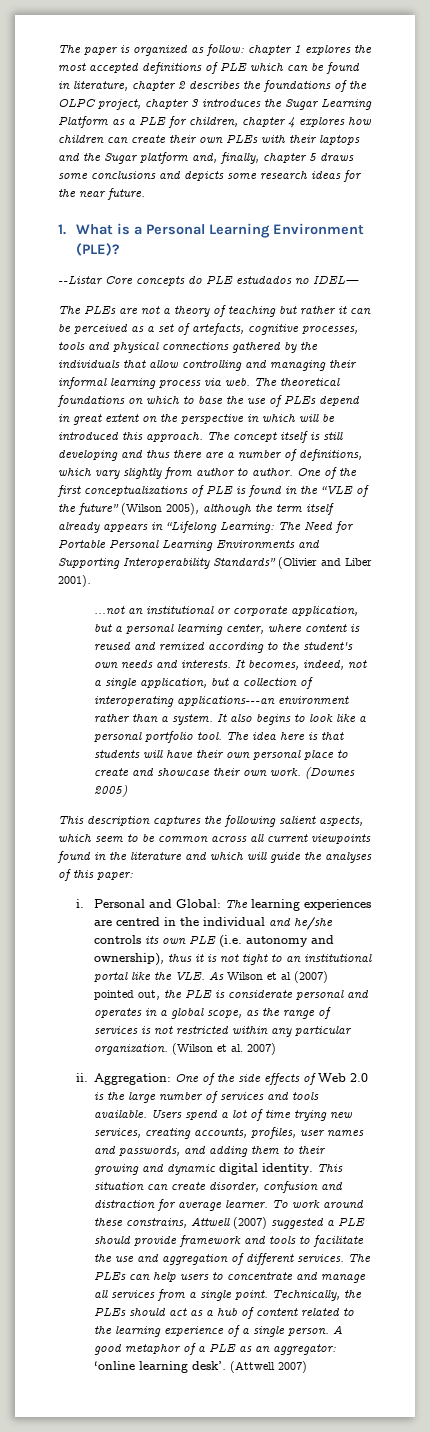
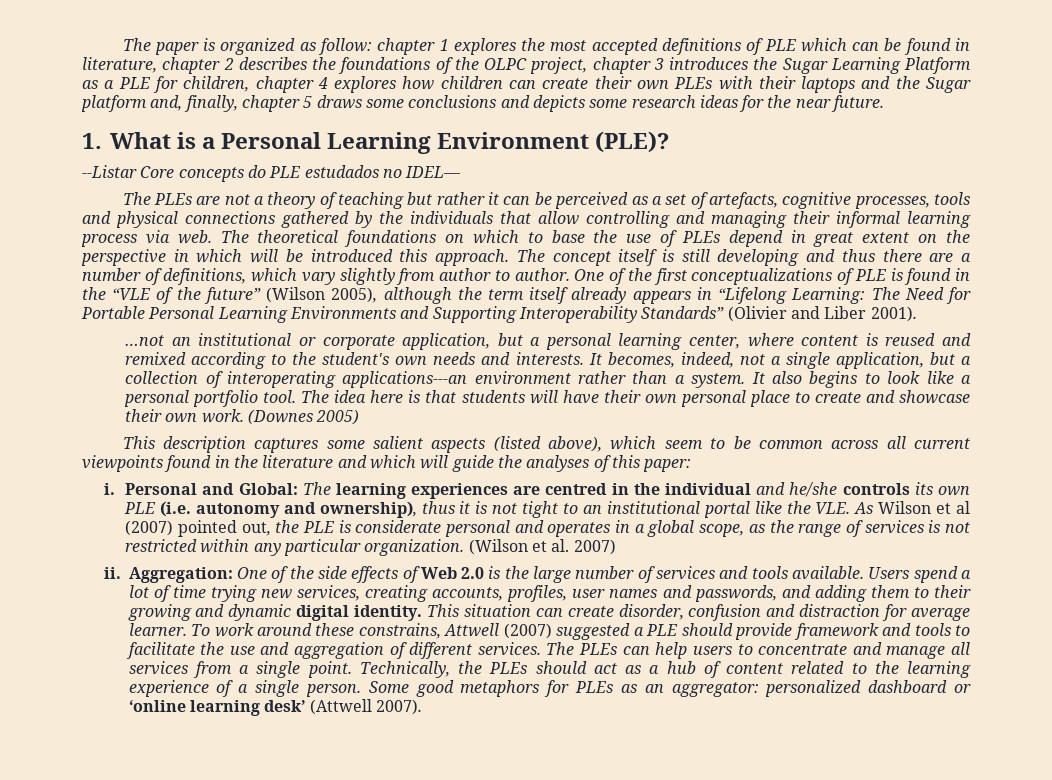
- This description captures the following salient aspects, which seem to be common across all current viewpoints found in the literature and which will guide the analyses of this paper:
+ This description captures some salient aspects (listed above), which seem to be common across all current viewpoints found in the literature and which will guide the analyses of this paper:
- A good metaphor of a PLE as an aggregator: ‘online learning desk’. (Attwell 2007)
+ Some good metaphors for PLEs as an aggregator: personalized dashboard or ‘online learning desk’ (Attwell 2007).

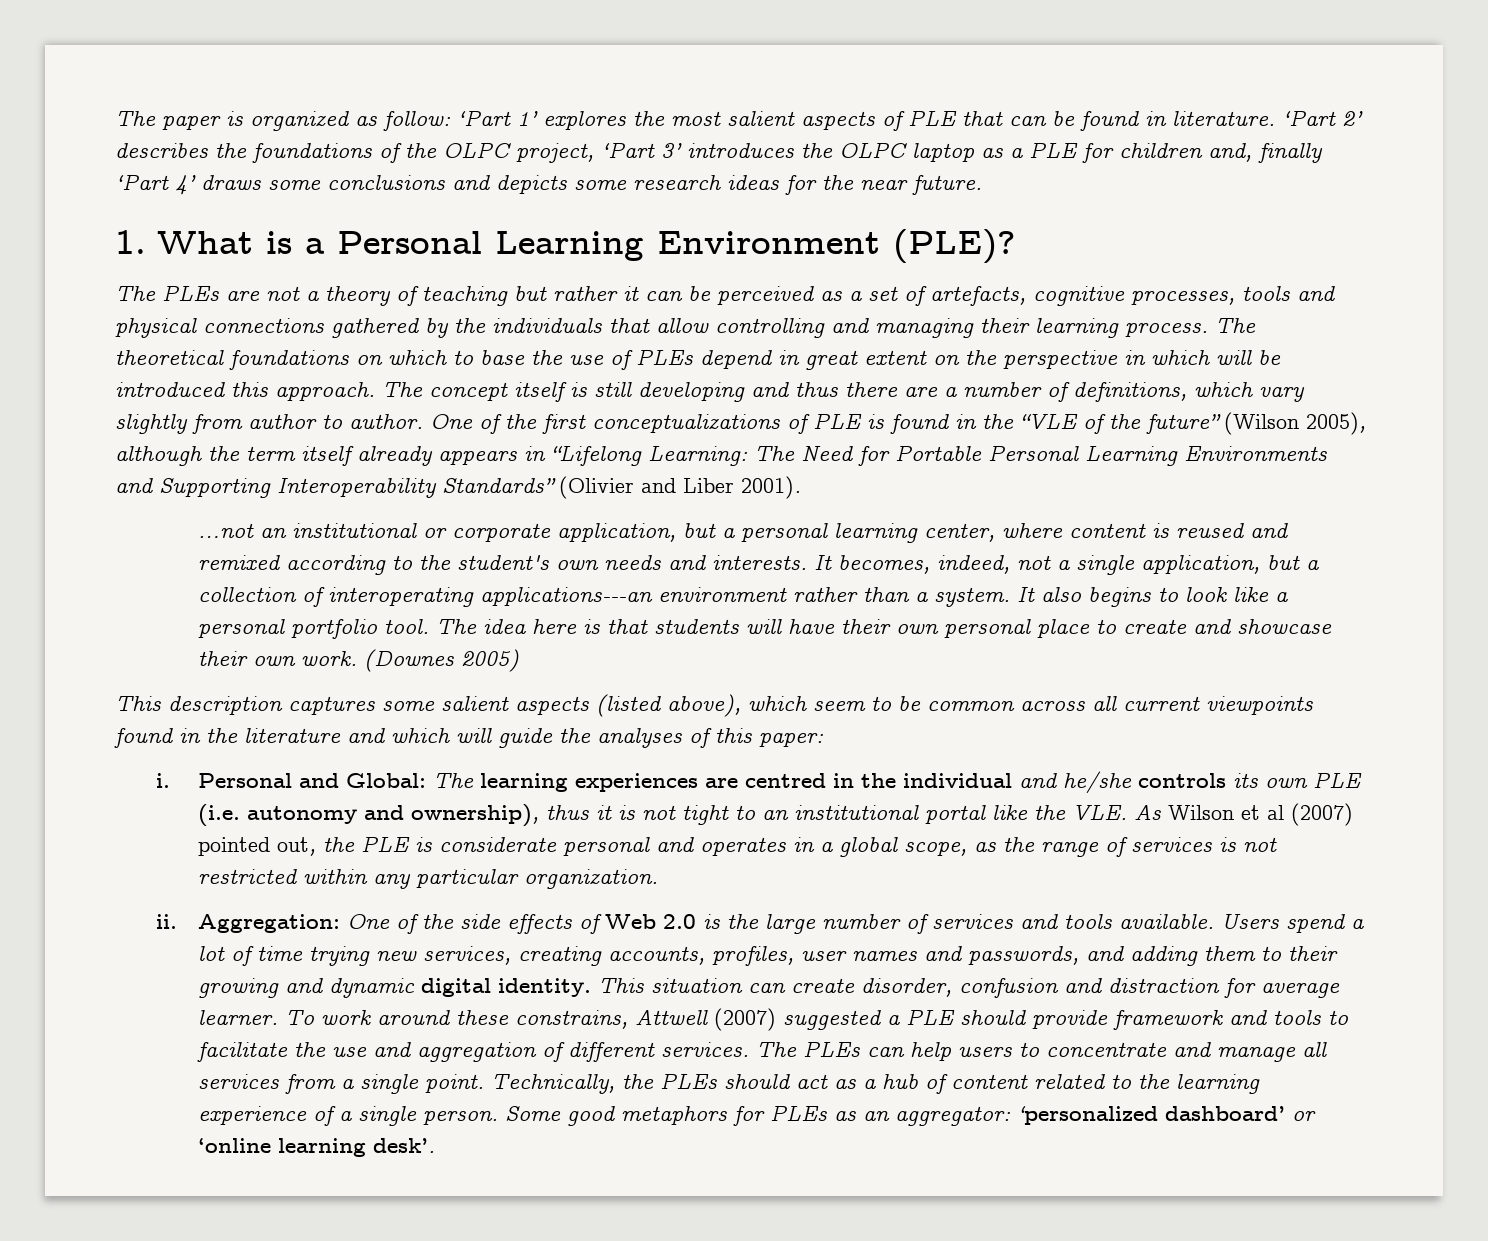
- The paper is organized as follow: chapter 1 explores the most accepted definitions of PLE which can be found in literature, chapter 2 describes the foundations of the OLPC project, chapter 3 introduces the Sugar Learning Platform as a PLE for children, chapter 4 explores how children can create their own PLEs with their laptops and the Sugar platform and, finally, chapter 5 draws some conclusions and depicts some research ideas for the near future.
+ The paper is organized as follow: ‘Part 1’ explores the most salient aspects of PLE that can be found in literature. ‘Part 2’ describes the foundations of the OLPC project, ‘Part 3’ introduces the OLPC laptop as a PLE for children and, finally ‘Part 4’ draws some conclusions and depicts some research ideas for the near future.
- --Listar Core concepts do PLE estudados no IDEL—
- The PLEs are not a theory of teaching but rather it can be perceived as a set of artefacts, cognitive processes, tools and physical connections gathered by the individuals that allow controlling and managing their informal learning process via web.
+ The PLEs are not a theory of teaching but rather it can be perceived as a set of artefacts, cognitive processes, tools and physical connections gathered by the individuals that allow controlling and managing their learning process.
- (Wilson et al. 2007)
- Some good metaphors for PLEs as an aggregator: personalized dashboard or ‘online learning desk’ (Attwell 2007).
+ Some good metaphors for PLEs as an aggregator: ‘personalized dashboard’ or ‘online learning desk’.

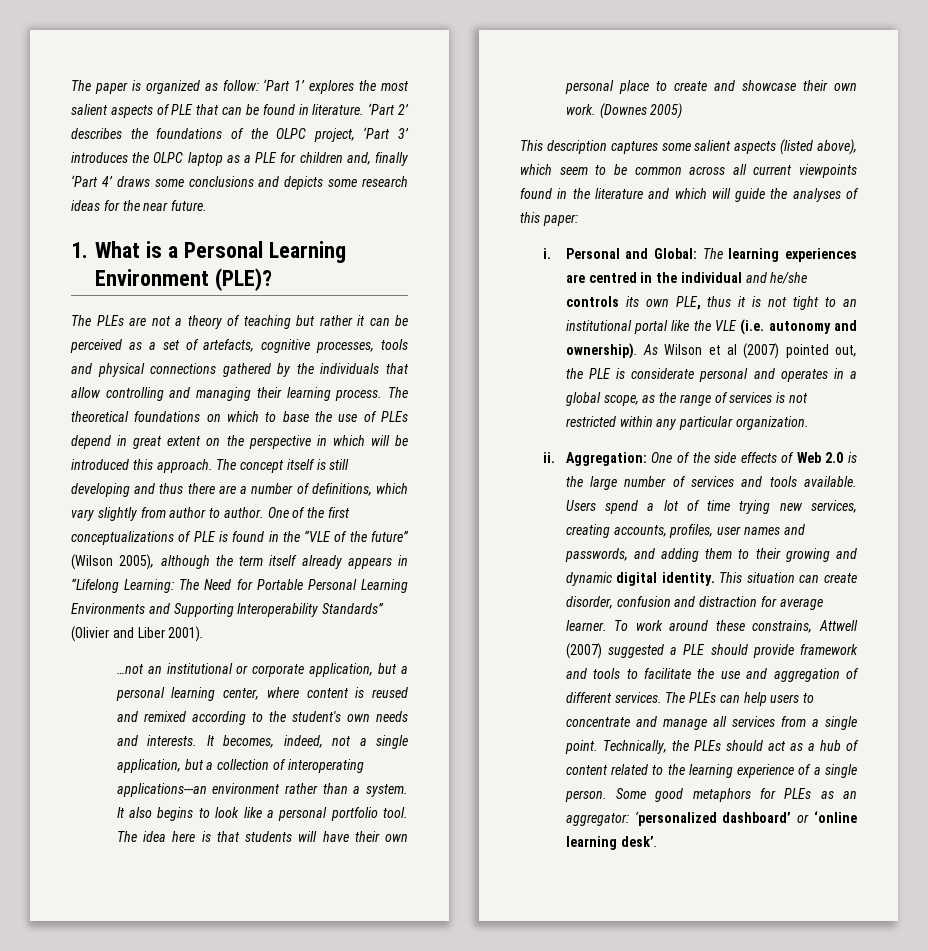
- Personal and Global: The learning experiences are centred in the individual and he/she controls its own PLE (i.e. autonomy and ownership), thus it is not tight to an institutional portal like the VLE. As Wilson et al (2007) pointed out, the PLE is considerate personal and operates in a global scope, as the range of services is not restricted within any particular organization.
+ Personal and Global: The learning experiences are centred in the individual and he/she controls its own PLE, thus it is not tight to an institutional portal like the VLE (i.e. autonomy and ownership). As Wilson et al (2007) pointed out, the PLE is considerate personal and operates in a global scope, as the range of services is not restricted within any particular organization.

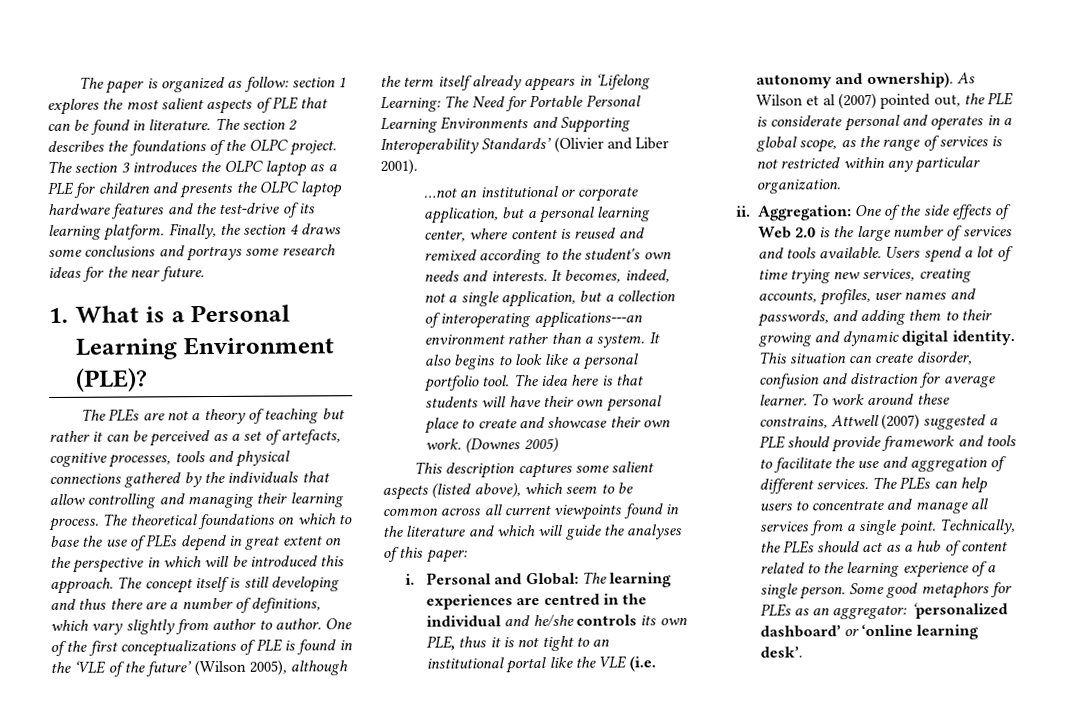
- The paper is organized as follow: ‘Part 1’ explores the most salient aspects of PLE that can be found in literature.
+ The paper is organized as follow: section 1 explores the most salient aspects of PLE that can be found in literature.
- ‘Part 2’ describes the foundations of the OLPC project, ‘Part 3’ introduces the OLPC laptop as a PLE for children and, finally ‘Part 4’ draws some conclusions and depicts some research ideas for the near future.
+ The section 2 describes the foundations of the OLPC project. The section 3 introduces the OLPC laptop as a PLE for children and presents the OLPC laptop hardware features and the test-drive of its learning platform. Finally, the section 4 draws some conclusions and portrays some research ideas for the near future.
- One of the first conceptualizations of PLE is found in the “VLE of the future” (Wilson 2005), although the term itself already appears in “Lifelong Learning: The Need for Portable Personal Learning Environments and Supporting Interoperability Standards” (Olivier and Liber 2001).
+ One of the first conceptualizations of PLE is found in the ‘VLE of the future’ (Wilson 2005), although the term itself already appears in ‘Lifelong Learning: The Need for Portable Personal Learning Environments and Supporting Interoperability Standards’ (Olivier and Liber 2001).

